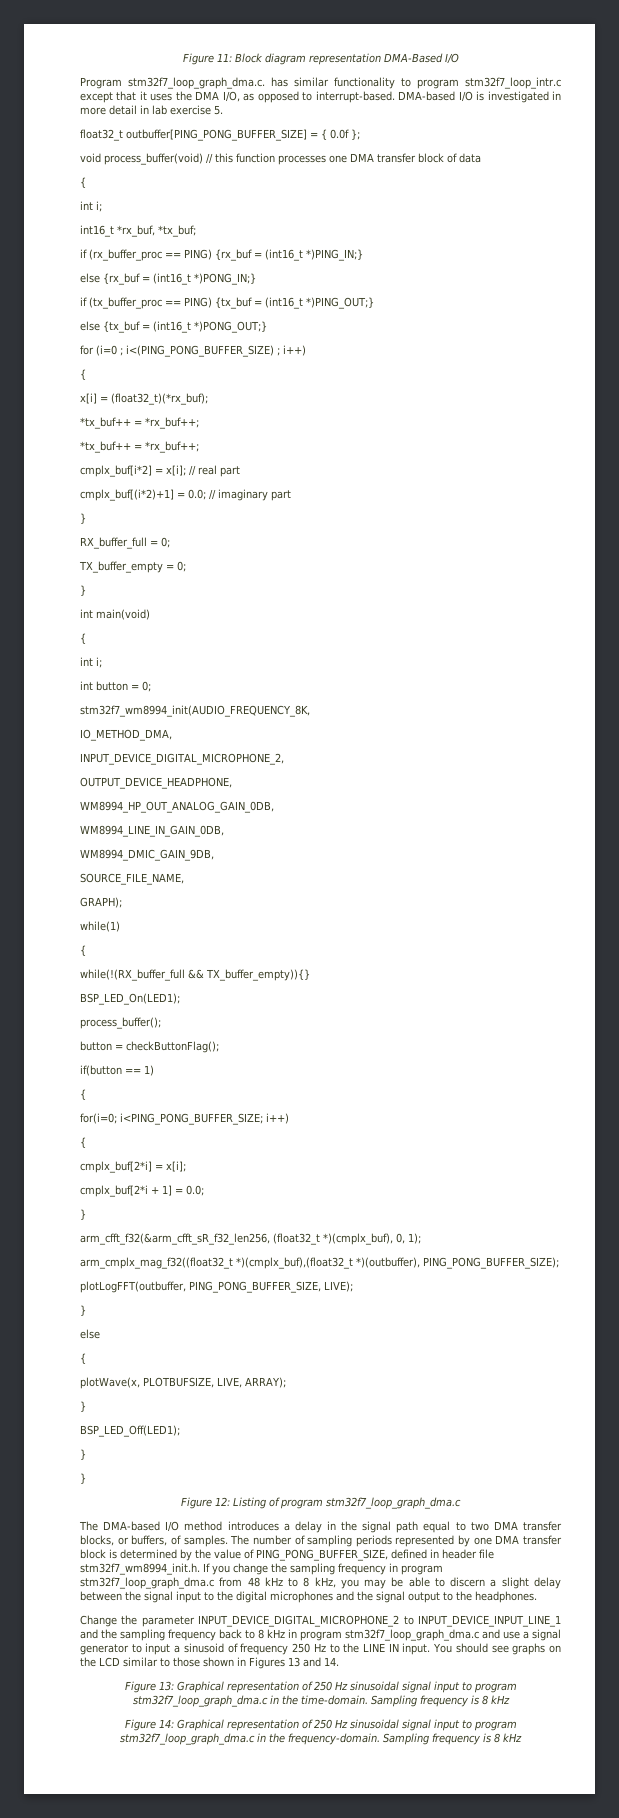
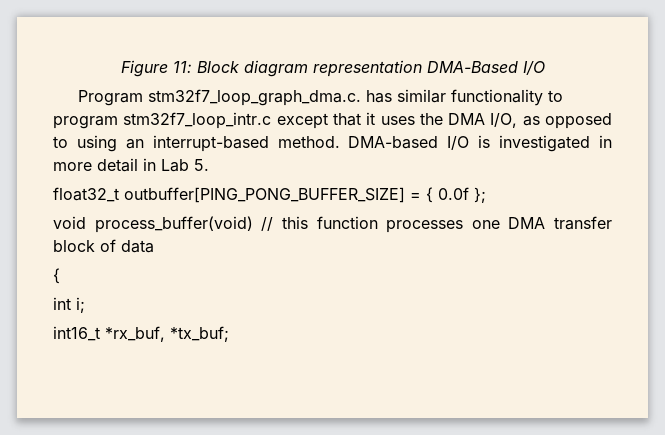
- Program stm32f7_loop_graph_dma.c. has similar functionality to program stm32f7_loop_intr.c except that it uses the DMA I/O, as opposed to interrupt-based.
+ Program stm32f7_loop_graph_dma.c. has similar functionality to program stm32f7_loop_intr.c except that it uses the DMA I/O, as opposed to using an interrupt-based method.
- DMA-based I/O is investigated in more detail in lab exercise 5.
+ DMA-based I/O is investigated in more detail in Lab 5.
- if (rx_buffer_proc == PING) {rx_buf = (int16_t *)PING_IN;}
- else {rx_buf = (int16_t *)PONG_IN;}
- if (tx_buffer_proc == PING) {tx_buf = (int16_t *)PING_OUT;}
- else {tx_buf = (int16_t *)PONG_OUT;}
- for (i=0 ; i<(PING_PONG_BUFFER_SIZE) ; i++)
- {
- x[i] = (float32_t)(*rx_buf);
- *tx_buf++ = *rx_buf++;
- *tx_buf++ = *rx_buf++;
- cmplx_buf[i*2] = x[i]; // real part
- cmplx_buf[(i*2)+1] = 0.0; // imaginary part
- }
- RX_buffer_full = 0;
- TX_buffer_empty = 0;
- }
- int main(void)
- {
- int i;
- int button = 0;
- stm32f7_wm8994_init(AUDIO_FREQUENCY_8K,
- IO_METHOD_DMA,
- INPUT_DEVICE_DIGITAL_MICROPHONE_2,
- OUTPUT_DEVICE_HEADPHONE,
- WM8994_HP_OUT_ANALOG_GAIN_0DB,
- WM8994_LINE_IN_GAIN_0DB,
- WM8994_DMIC_GAIN_9DB,
- SOURCE_FILE_NAME,
- GRAPH);
- while(1)
- {
- while(!(RX_buffer_full && TX_buffer_empty)){}
- BSP_LED_On(LED1);
- process_buffer();
- button = checkButtonFlag();
- if(button == 1)
- {
- for(i=0; i<PING_PONG_BUFFER_SIZE; i++)
- {
- cmplx_buf[2*i] = x[i];
- cmplx_buf[2*i + 1] = 0.0;
- }
- arm_cfft_f32(&arm_cfft_sR_f32_len256, (float32_t *)(cmplx_buf), 0, 1);
- arm_cmplx_mag_f32((float32_t *)(cmplx_buf),(float32_t *)(outbuffer), PING_PONG_BUFFER_SIZE);
- plotLogFFT(outbuffer, PING_PONG_BUFFER_SIZE, LIVE);
- }
- else
- {
- plotWave(x, PLOTBUFSIZE, LIVE, ARRAY);
- }
- BSP_LED_Off(LED1);
- }
- }
- Figure 12: Listing of program stm32f7_loop_graph_dma.c
- The DMA-based I/O method introduces a delay in the signal path equal to two DMA transfer blocks, or buffers, of samples. The number of sampling periods represented by one DMA transfer block is determined by the value of PING_PONG_BUFFER_SIZE, defined in header file stm32f7_wm8994_init.h. If you change the sampling frequency in program stm32f7_loop_graph_dma.c from 48 kHz to 8 kHz, you may be able to discern a slight delay between the signal input to the digital microphones and the signal output to the headphones.
- Change the parameter INPUT_DEVICE_DIGITAL_MICROPHONE_2 to INPUT_DEVICE_INPUT_LINE_1 and the sampling frequency back to 8 kHz in program stm32f7_loop_graph_dma.c and use a signal generator to input a sinusoid of frequency 250 Hz to the LINE IN input. You should see graphs on the LCD similar to those shown in Figures 13 and 14.
- Figure 13: Graphical representation of 250 Hz sinusoidal signal input to program stm32f7_loop_graph_dma.c in the time-domain. Sampling frequency is 8 kHz
- Figure 14: Graphical representation of 250 Hz sinusoidal signal input to program stm32f7_loop_graph_dma.c in the frequency-domain. Sampling frequency is 8 kHz

